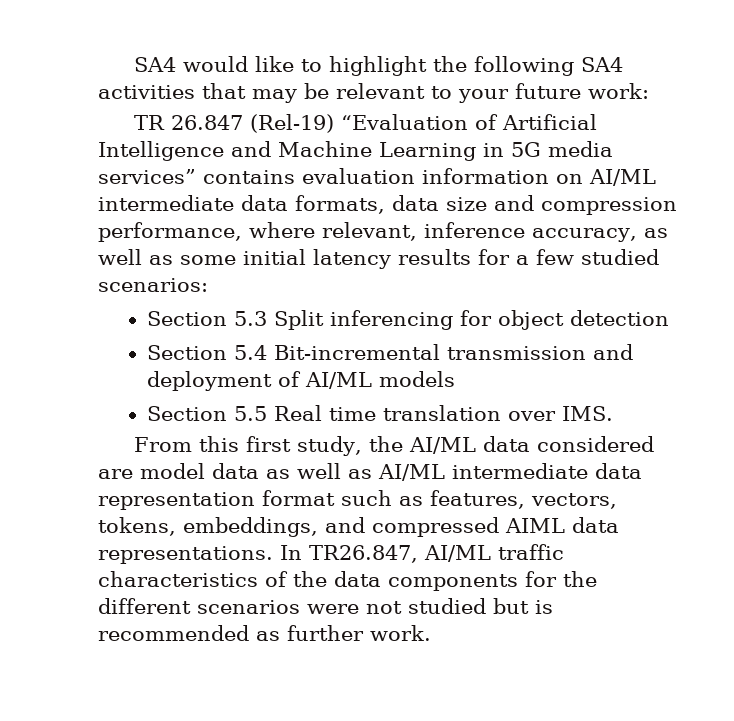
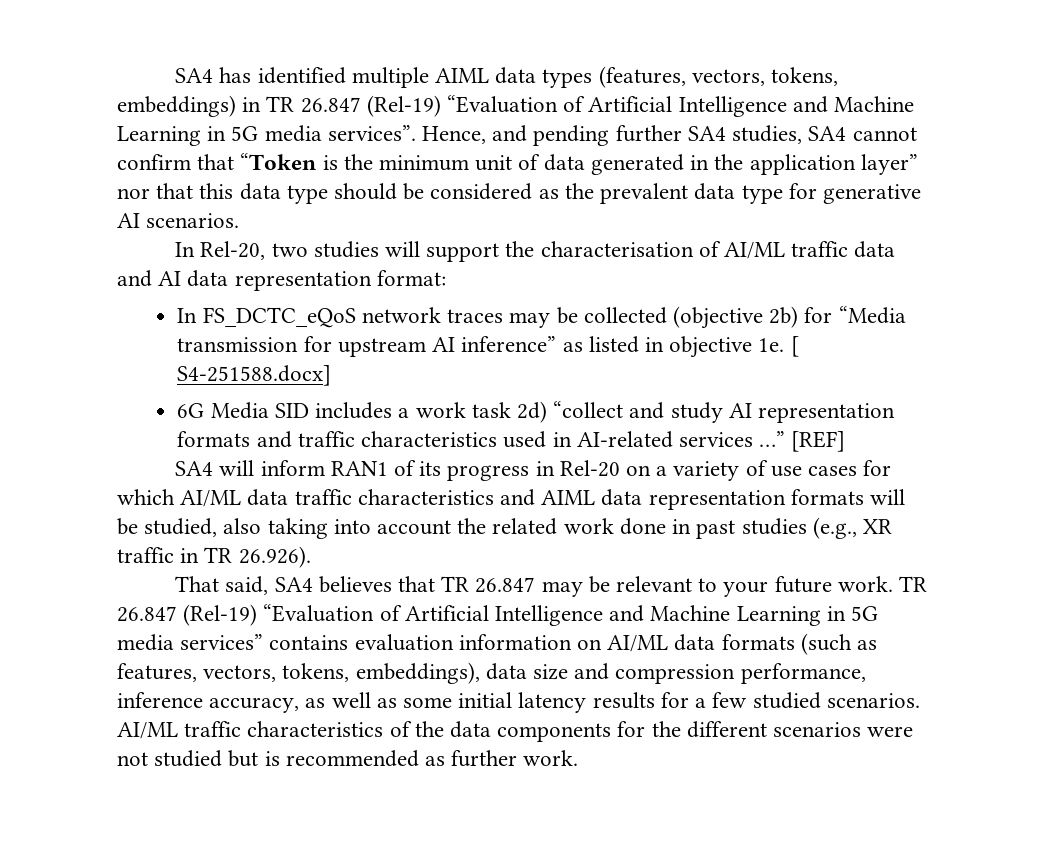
- SA4 would like to highlight the following SA4 activities that may be relevant to your future work:
- TR 26.847 (Rel-19) “Evaluation of Artificial Intelligence and Machine Learning in 5G media services” contains evaluation information on AI/ML intermediate data formats, data size and compression performance, where relevant, inference accuracy, as well as some initial latency results for a few studied scenarios:
- Section 5.3 Split inferencing for object detection
- Section 5.4 Bit-incremental transmission and deployment of AI/ML models
- Section 5.5 Real time translation over IMS.
- From this first study, the AI/ML data considered are model data as well as AI/ML intermediate data representation format such as features, vectors, tokens, embeddings, and compressed AIML data representations. In TR26.847, AI/ML traffic characteristics of the data components for the different scenarios were not studied but is recommended as further work.
+ SA4 has identified multiple AIML data types (features, vectors, tokens, embeddings) in TR 26.847 (Rel-19) “Evaluation of Artificial Intelligence and Machine Learning in 5G media services”. Hence, and pending further SA4 studies, SA4 cannot confirm that “Token is the minimum unit of data generated in the application layer” nor that this data type should be considered as the prevalent data type for generative AI scenarios.
+ In Rel-20, two studies will support the characterisation of AI/ML traffic data and AI data representation format:
+ In FS_DCTC_eQoS network traces may be collected (objective 2b) for “Media transmission for upstream AI inference” as listed in objective 1e. [ S4-251588.docx]
+ 6G Media SID includes a work task 2d) “collect and study AI representation formats and traffic characteristics used in AI-related services …” [REF]
+ SA4 will inform RAN1 of its progress in Rel-20 on a variety of use cases for which AI/ML data traffic characteristics and AIML data representation formats will be studied, also taking into account the related work done in past studies (e.g., XR traffic in TR 26.926).
+ That said, SA4 believes that TR 26.847 may be relevant to your future work. TR 26.847 (Rel-19) “Evaluation of Artificial Intelligence and Machine Learning in 5G media services” contains evaluation information on AI/ML data formats (such as features, vectors, tokens, embeddings), data size and compression performance, inference accuracy, as well as some initial latency results for a few studied scenarios. AI/ML traffic characteristics of the data components for the different scenarios were not studied but is recommended as further work.

